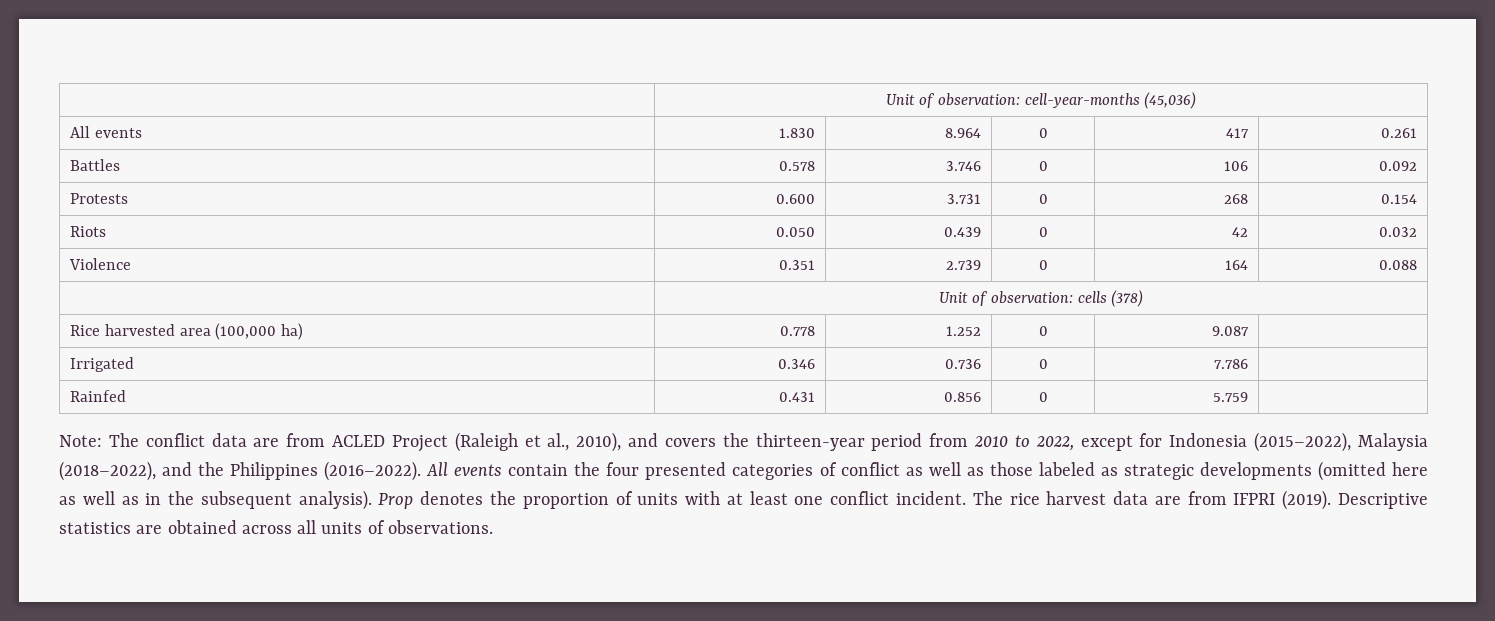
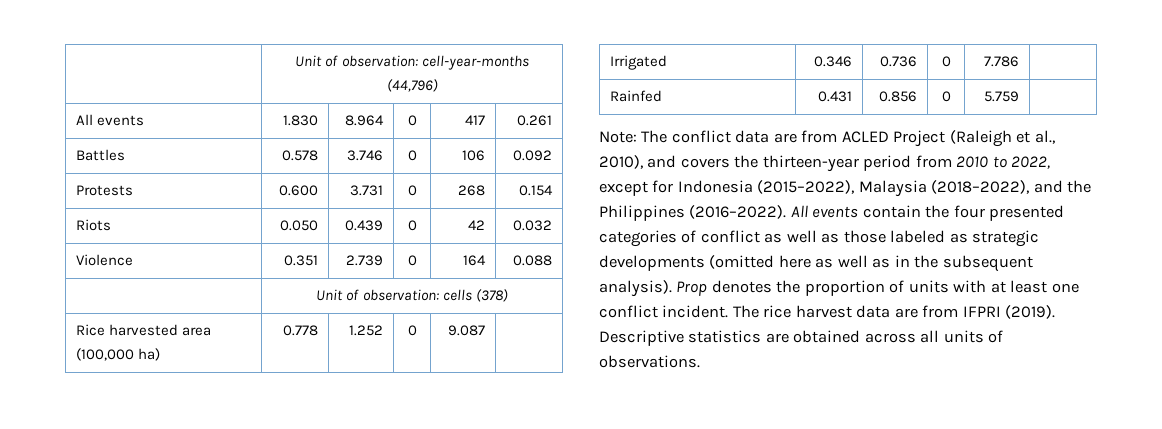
- | Unit of observation: cell-year-months (45,036)
+ | Unit of observation: cell-year-months (44,796)

